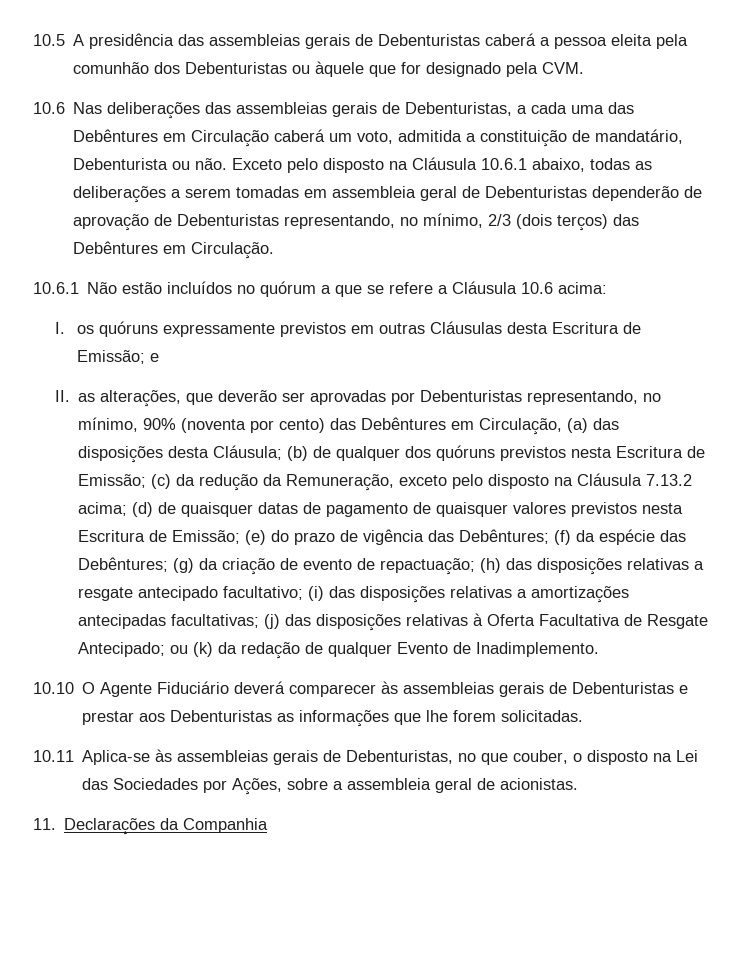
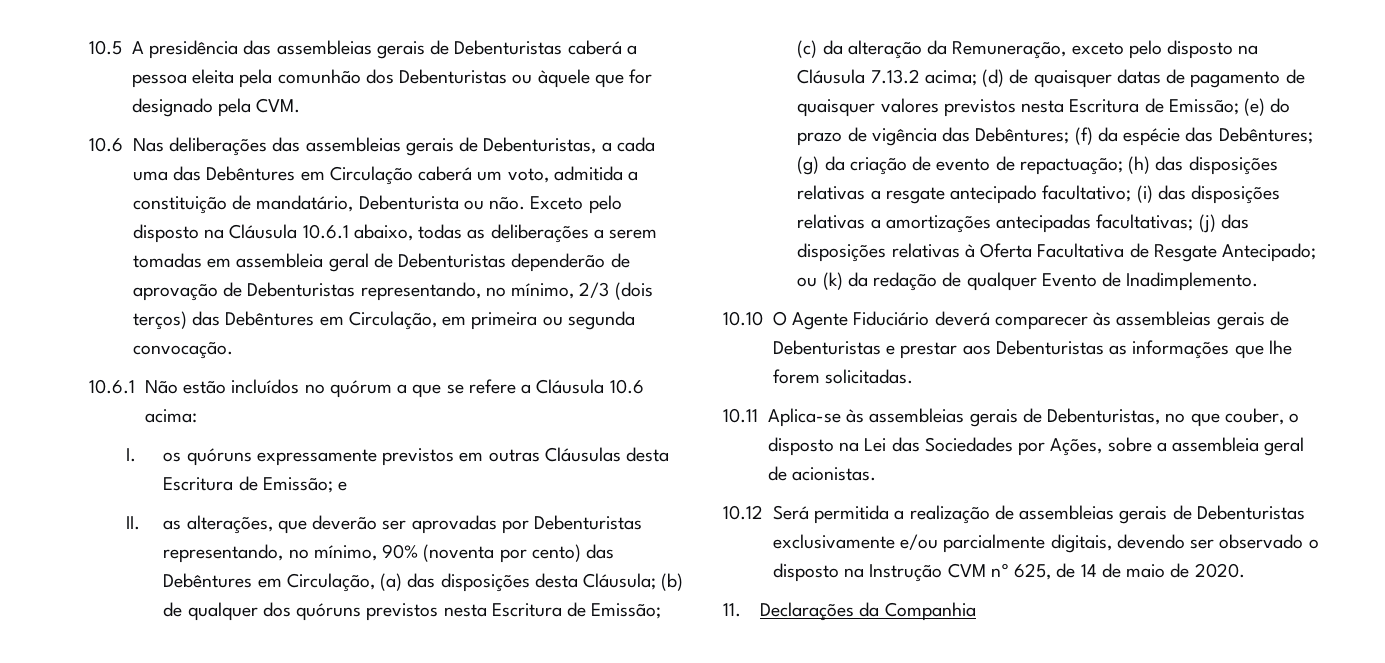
- Exceto pelo disposto na Cláusula 10.6.1 abaixo, todas as deliberações a serem tomadas em assembleia geral de Debenturistas dependerão de aprovação de Debenturistas representando, no mínimo, 2/3 (dois terços) das Debêntures em Circulação.
+ Exceto pelo disposto na Cláusula 10.6.1 abaixo, todas as deliberações a serem tomadas em assembleia geral de Debenturistas dependerão de aprovação de Debenturistas representando, no mínimo, 2/3 (dois terços) das Debêntures em Circulação, em primeira ou segunda convocação.
- (c) da redução da Remuneração, exceto pelo disposto na Cláusula 7.13.2 acima;
+ (c) da alteração da Remuneração, exceto pelo disposto na Cláusula 7.13.2 acima;
+ 10.12 Será permitida a realização de assembleias gerais de Debenturistas exclusivamente e/ou parcialmente digitais, devendo ser observado o disposto na Instrução CVM nº 625, de 14 de maio de 2020.

